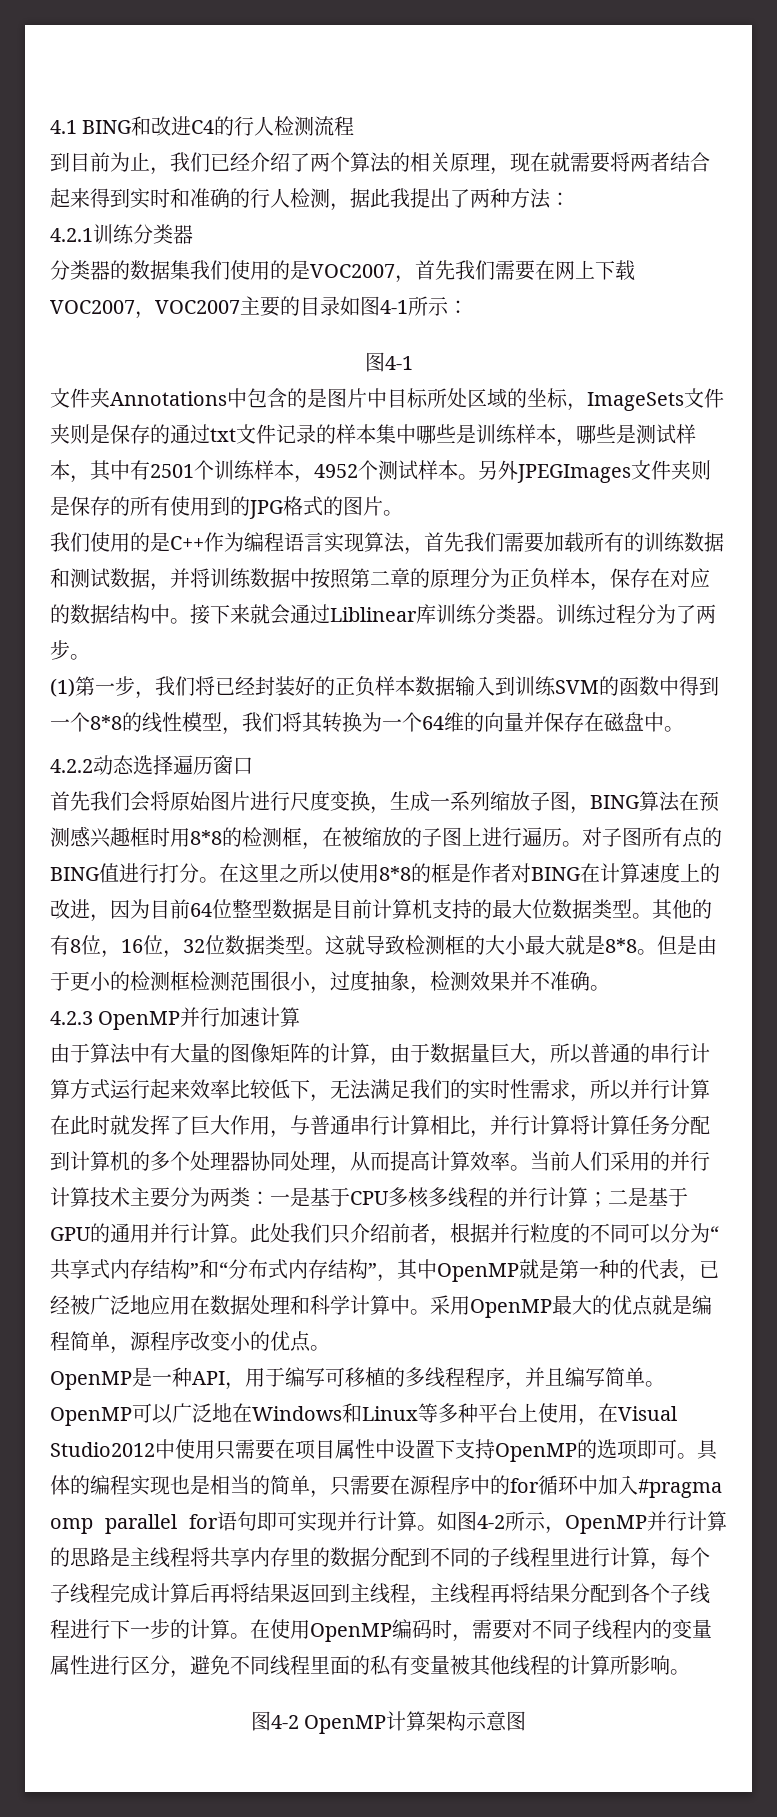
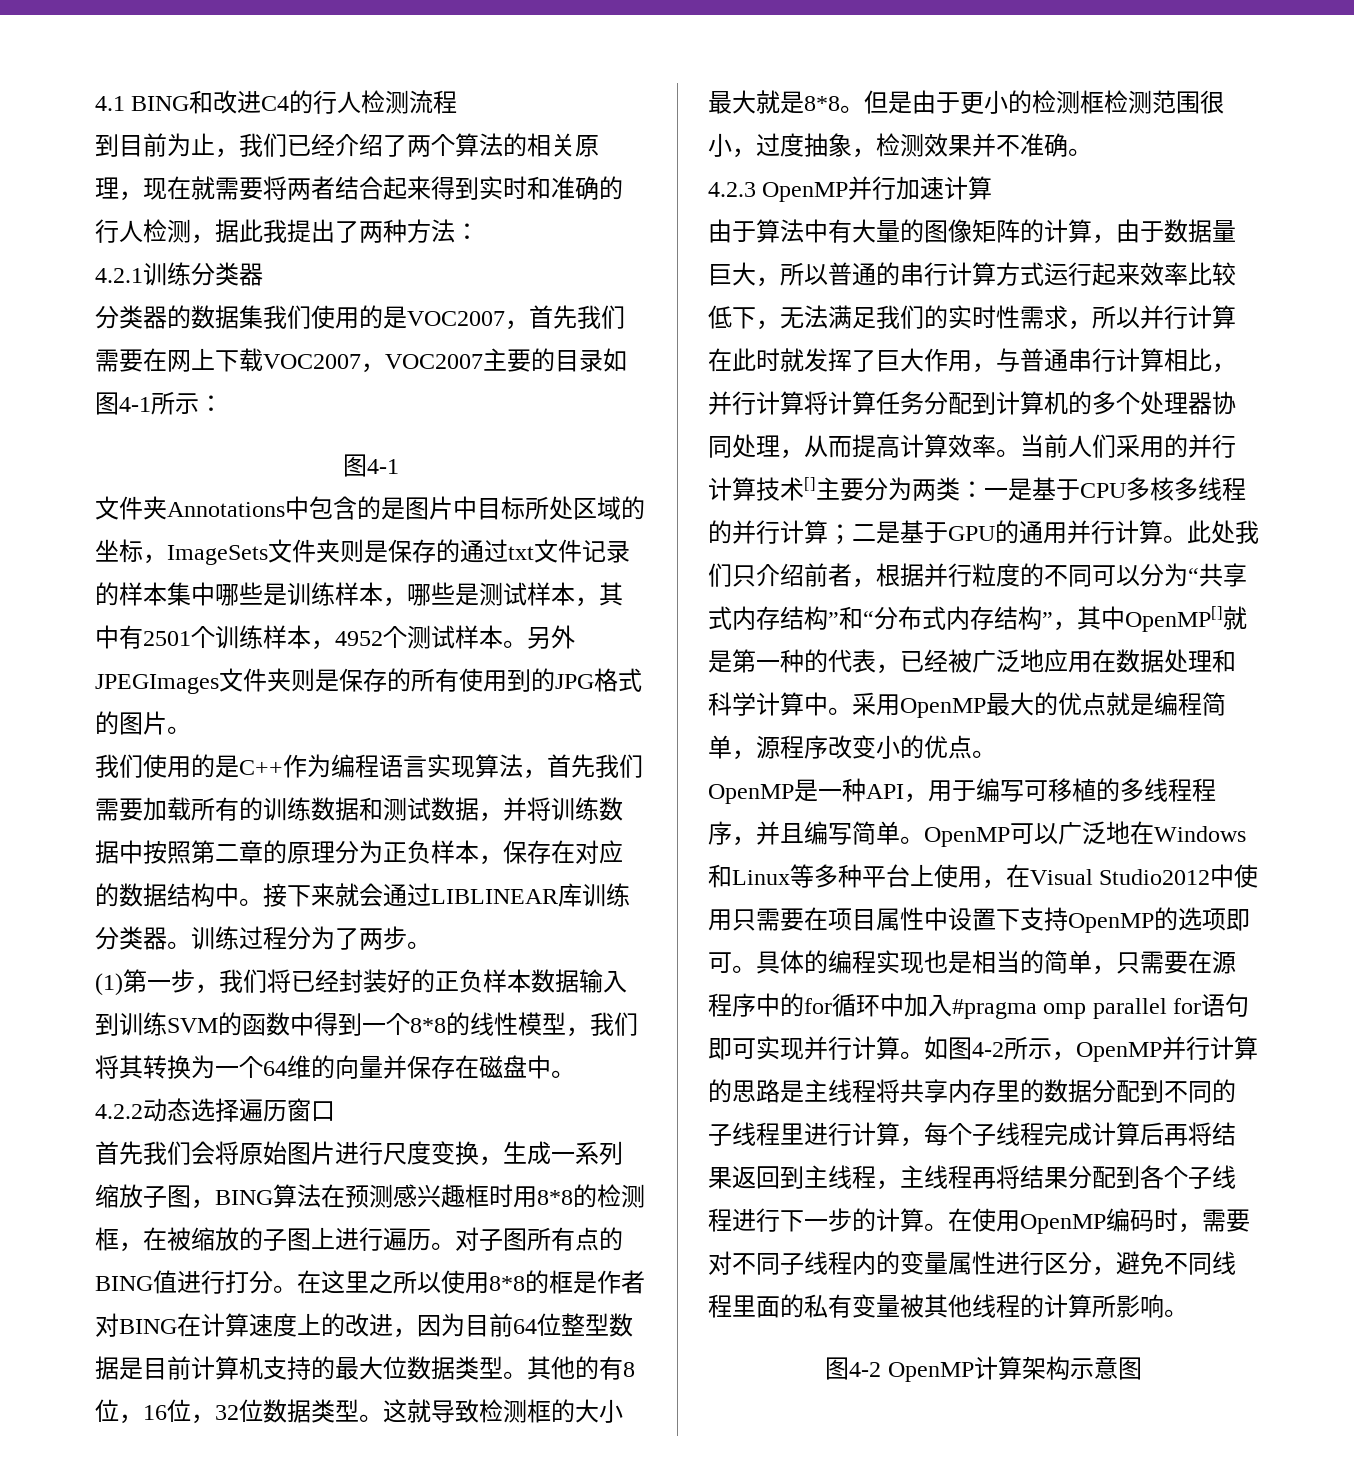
- 接下来就会通过Liblinear库训练分类器。
+ 接下来就会通过LIBLINEAR库训练分类器。
- 当前人们采用的并行计算技术主要分为两类：一是基于CPU多核多线程的并行计算；二是基于GPU的通用并行计算。
+ 当前人们采用的并行计算技术[]主要分为两类：一是基于CPU多核多线程的并行计算；二是基于GPU的通用并行计算。
- 此处我们只介绍前者，根据并行粒度的不同可以分为“共享式内存结构”和“分布式内存结构”，其中OpenMP就是第一种的代表，已经被广泛地应用在数据处理和科学计算中。
+ 此处我们只介绍前者，根据并行粒度的不同可以分为“共享式内存结构”和“分布式内存结构”，其中OpenMP[]就是第一种的代表，已经被广泛地应用在数据处理和科学计算中。

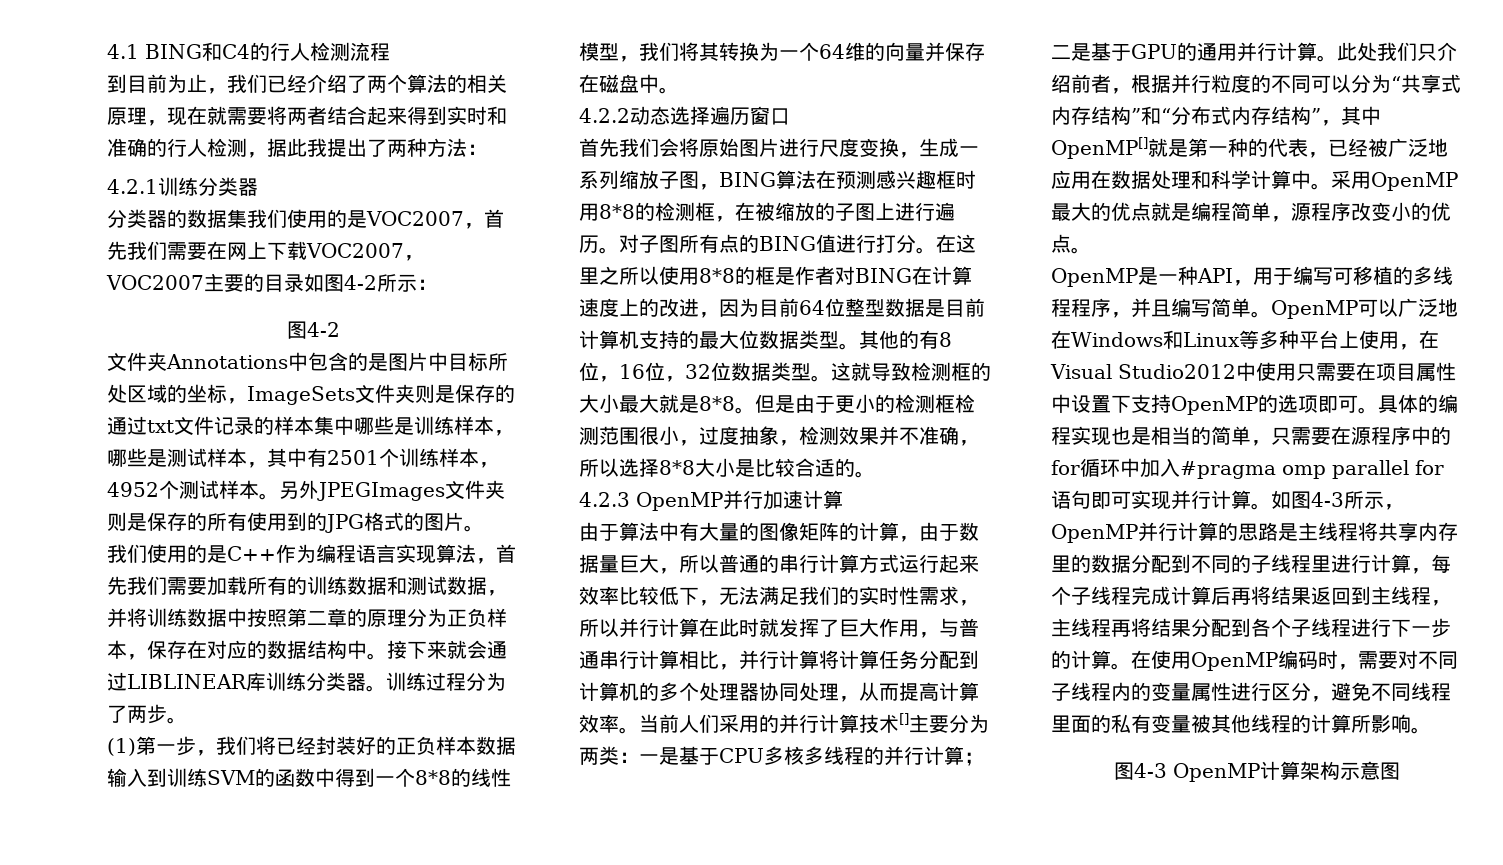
- 4.1 BING和改进C4的行人检测流程
+ 4.1 BING和C4的行人检测流程
- 分类器的数据集我们使用的是VOC2007，首先我们需要在网上下载VOC2007，VOC2007主要的目录如图4-1所示：
- 图4-1
+ 分类器的数据集我们使用的是VOC2007，首先我们需要在网上下载VOC2007，VOC2007主要的目录如图4-2所示：
+ 图4-2
- 但是由于更小的检测框检测范围很小，过度抽象，检测效果并不准确。
+ 但是由于更小的检测框检测范围很小，过度抽象，检测效果并不准确，所以选择8*8大小是比较合适的。
- 如图4-2所示，OpenMP并行计算的思路是主线程将共享内存里的数据分配到不同的子线程里进行计算，每个子线程完成计算后再将结果返回到主线程，主线程再将结果分配到各个子线程进行下一步的计算。
+ 如图4-3所示，OpenMP并行计算的思路是主线程将共享内存里的数据分配到不同的子线程里进行计算，每个子线程完成计算后再将结果返回到主线程，主线程再将结果分配到各个子线程进行下一步的计算。
- 图4-2 OpenMP计算架构示意图
+ 图4-3 OpenMP计算架构示意图

